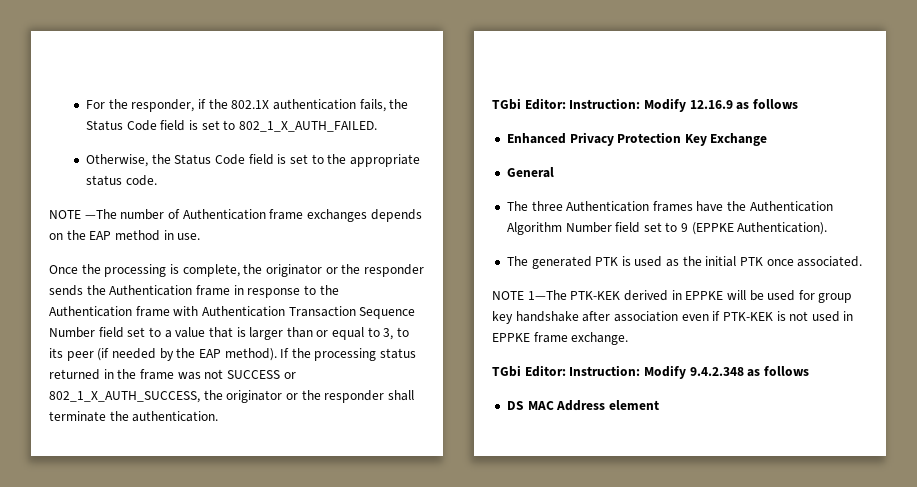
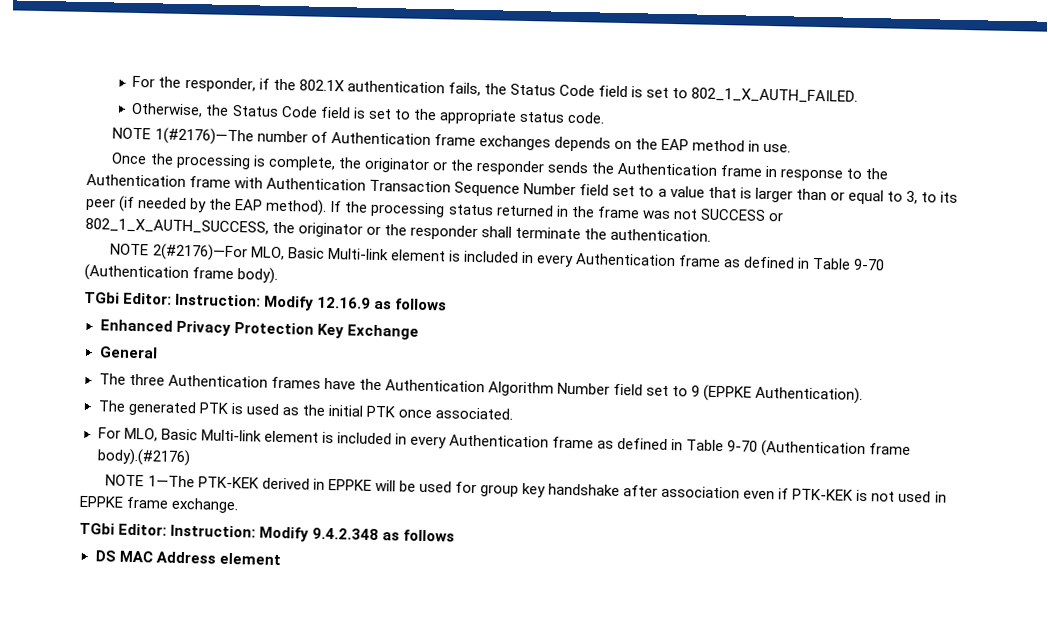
- NOTE —The number of Authentication frame exchanges depends on the EAP method in use.
+ NOTE 1(#2176)—The number of Authentication frame exchanges depends on the EAP method in use.
+ NOTE 2(#2176)—For MLO, Basic Multi-link element is included in every Authentication frame as defined in Table 9-70 (Authentication frame body).
+ For MLO, Basic Multi-link element is included in every Authentication frame as defined in Table 9-70 (Authentication frame body).(#2176)

